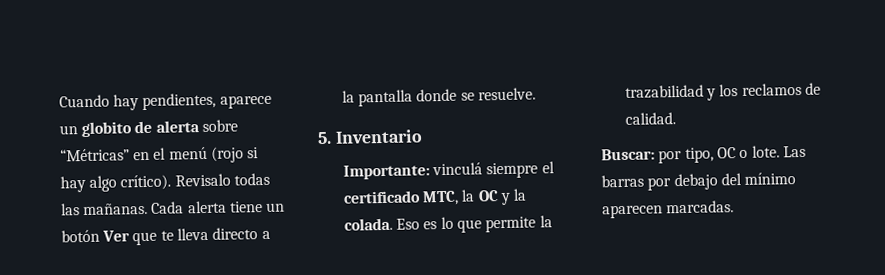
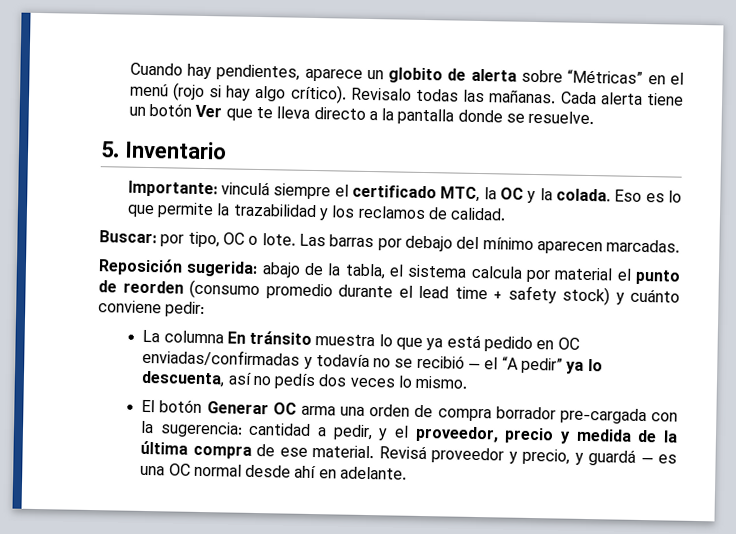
+ Reposición sugerida: abajo de la tabla, el sistema calcula por material el punto de reorden (consumo promedio durante el lead time + safety stock) y cuánto conviene pedir:
+ La columna En tránsito muestra lo que ya está pedido en OC enviadas/confirmadas y todavía no se recibió — el “A pedir” ya lo descuenta, así no pedís dos veces lo mismo.
+ El botón Generar OC arma una orden de compra borrador pre-cargada con la sugerencia: cantidad a pedir, y el proveedor, precio y medida de la última compra de ese material. Revisá proveedor y precio, y guardá — es una OC normal desde ahí en adelante.

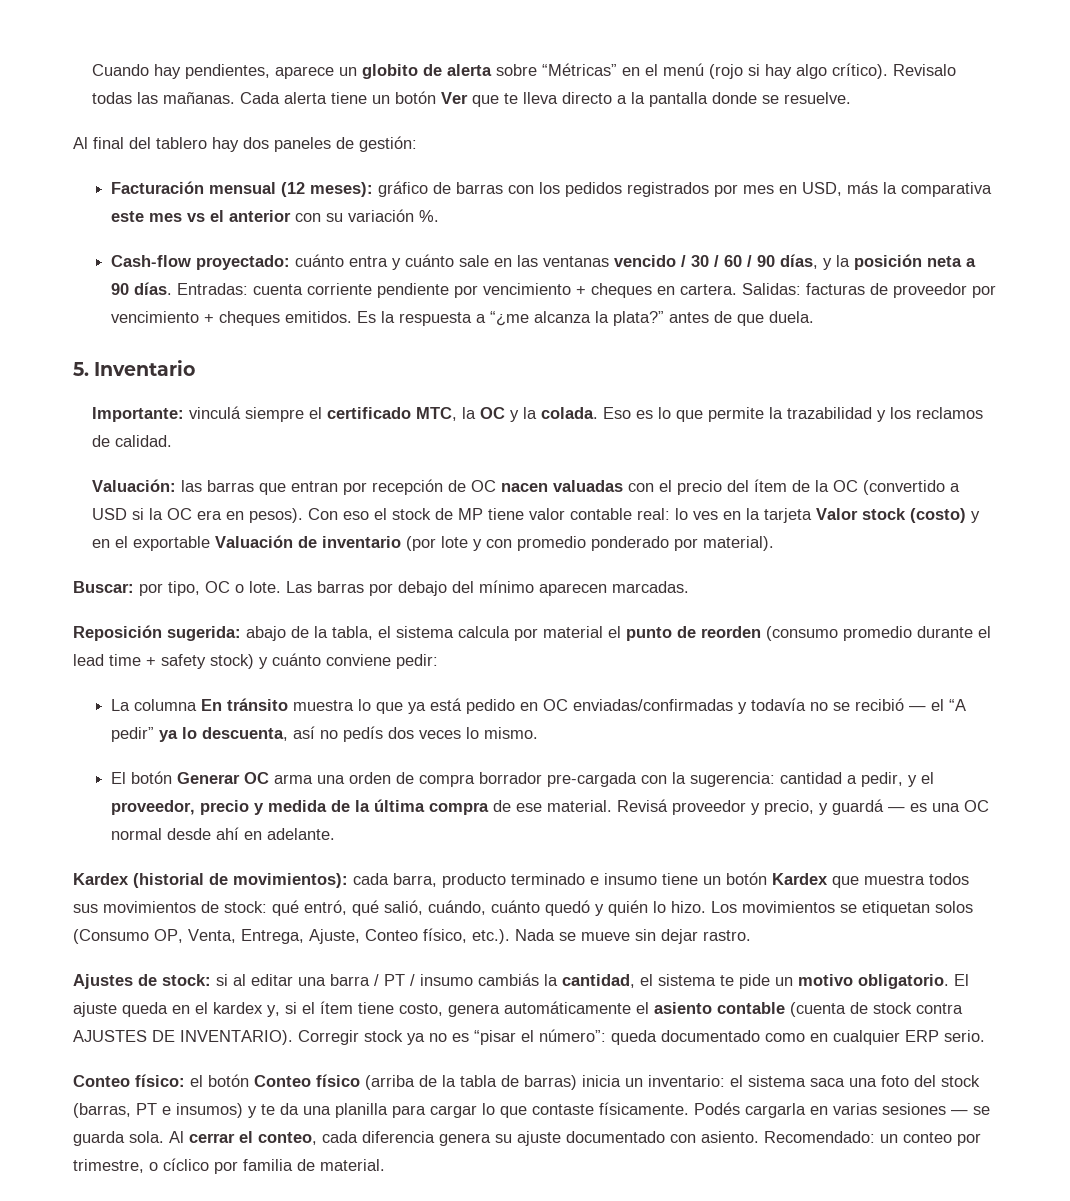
+ Al final del tablero hay dos paneles de gestión:
+ Facturación mensual (12 meses): gráfico de barras con los pedidos registrados por mes en USD, más la comparativa este mes vs el anterior con su variación %.
+ Cash-flow proyectado: cuánto entra y cuánto sale en las ventanas vencido / 30 / 60 / 90 días, y la posición neta a 90 días. Entradas: cuenta corriente pendiente por vencimiento + cheques en cartera. Salidas: facturas de proveedor por vencimiento + cheques emitidos. Es la respuesta a “¿me alcanza la plata?” antes de que duela.
+ Valuación: las barras que entran por recepción de OC nacen valuadas con el precio del ítem de la OC (convertido a USD si la OC era en pesos). Con eso el stock de MP tiene valor contable real: lo ves en la tarjeta Valor stock (costo) y en el exportable Valuación de inventario (por lote y con promedio ponderado por material).
+ Kardex (historial de movimientos): cada barra, producto terminado e insumo tiene un botón Kardex que muestra todos sus movimientos de stock: qué entró, qué salió, cuándo, cuánto quedó y quién lo hizo. Los movimientos se etiquetan solos (Consumo OP, Venta, Entrega, Ajuste, Conteo físico, etc.). Nada se mueve sin dejar rastro.
+ Ajustes de stock: si al editar una barra / PT / insumo cambiás la cantidad, el sistema te pide un motivo obligatorio. El ajuste queda en el kardex y, si el ítem tiene costo, genera automáticamente el asiento contable (cuenta de stock contra AJUSTES DE INVENTARIO). Corregir stock ya no es “pisar el número”: queda documentado como en cualquier ERP serio.
+ Conteo físico: el botón Conteo físico (arriba de la tabla de barras) inicia un inventario: el sistema saca una foto del stock (barras, PT e insumos) y te da una planilla para cargar lo que contaste físicamente. Podés cargarla en varias sesiones — se guarda sola. Al cerrar el conteo, cada diferencia genera su ajuste documentado con asiento. Recomendado: un conteo por trimestre, o cíclico por familia de material.

